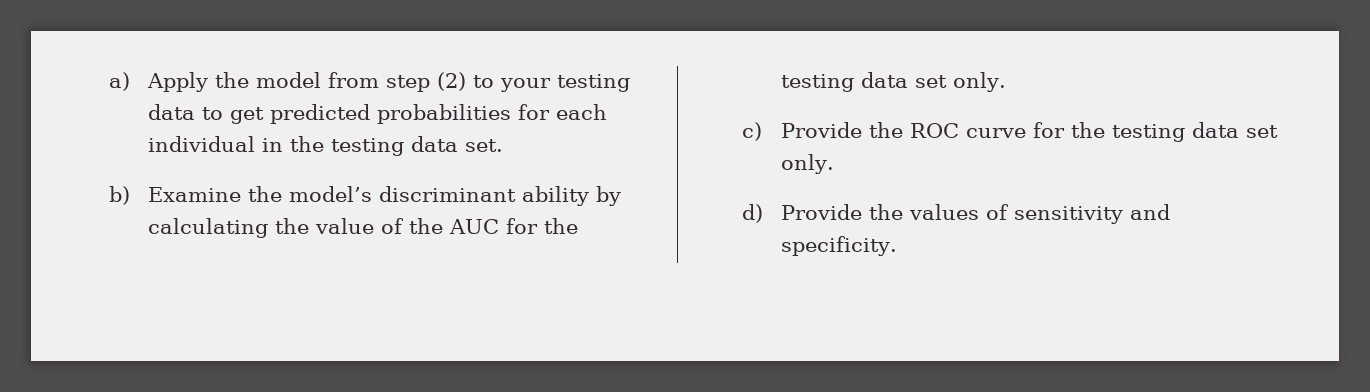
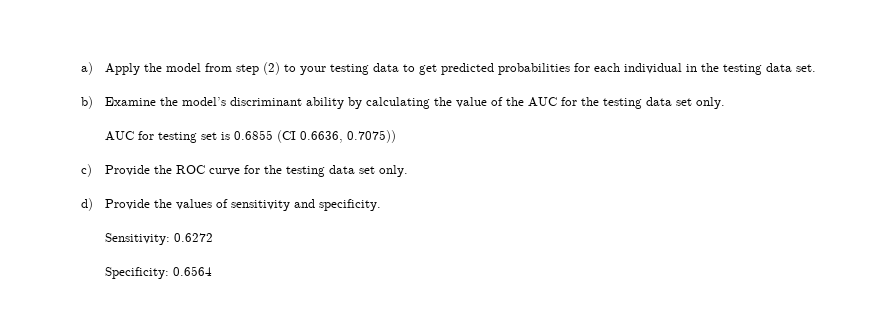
+ AUC for testing set is 0.6855 (CI 0.6636, 0.7075))
+ Sensitivity: 0.6272
+ Specificity: 0.6564

